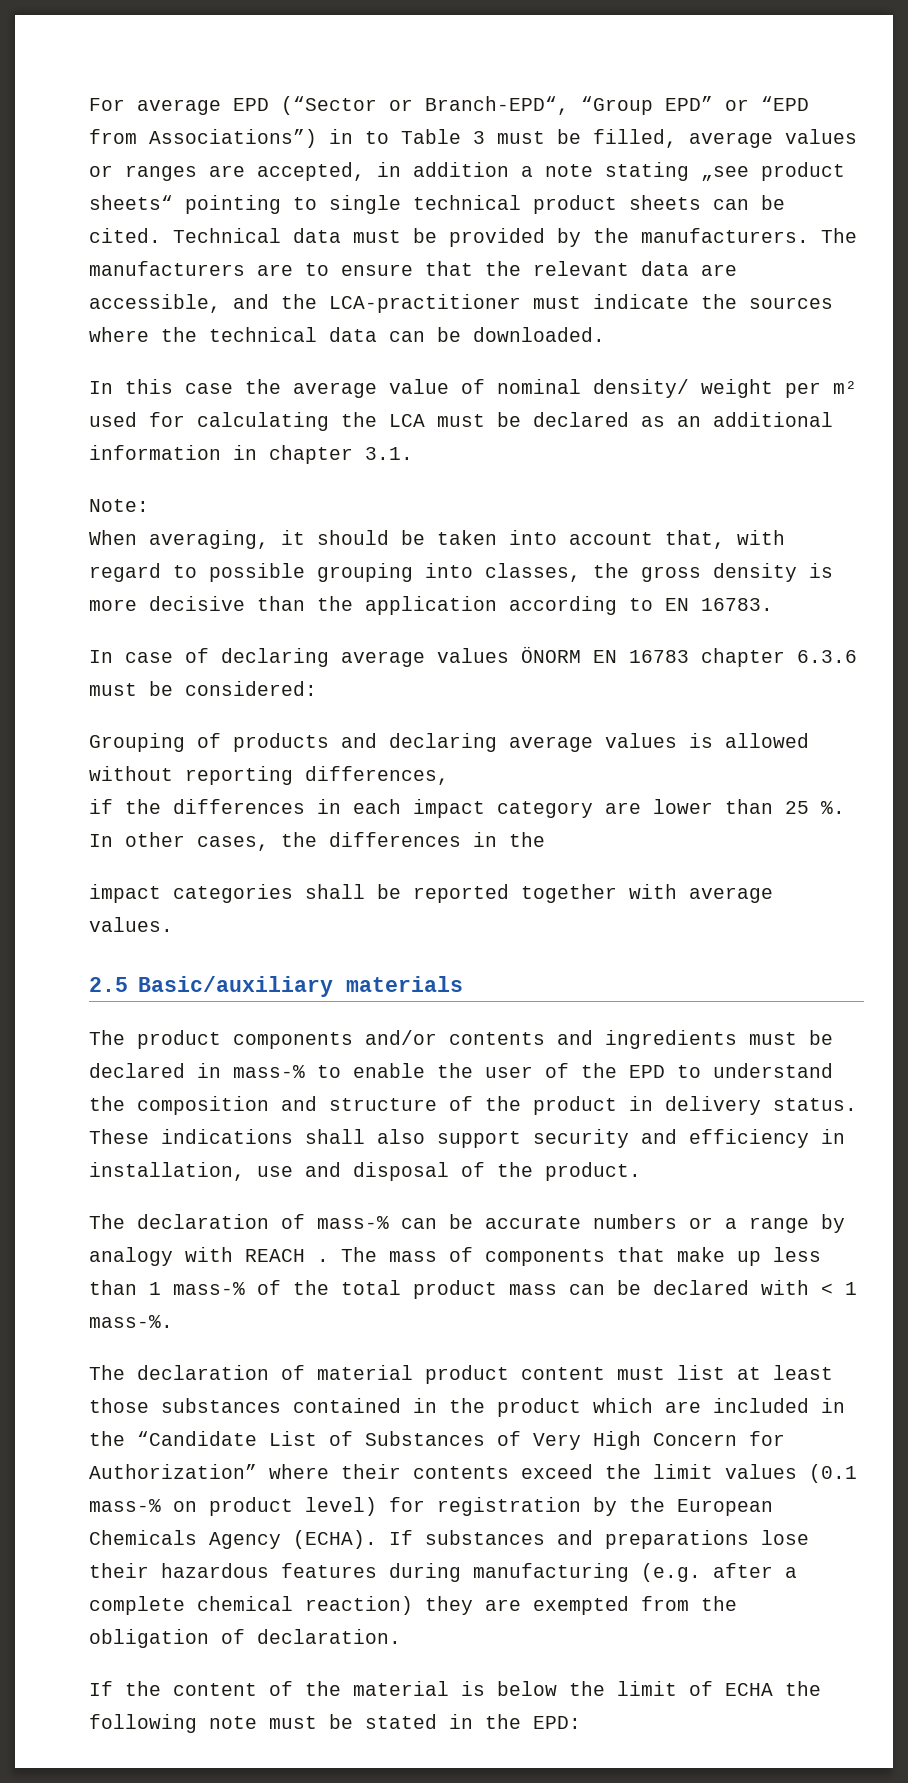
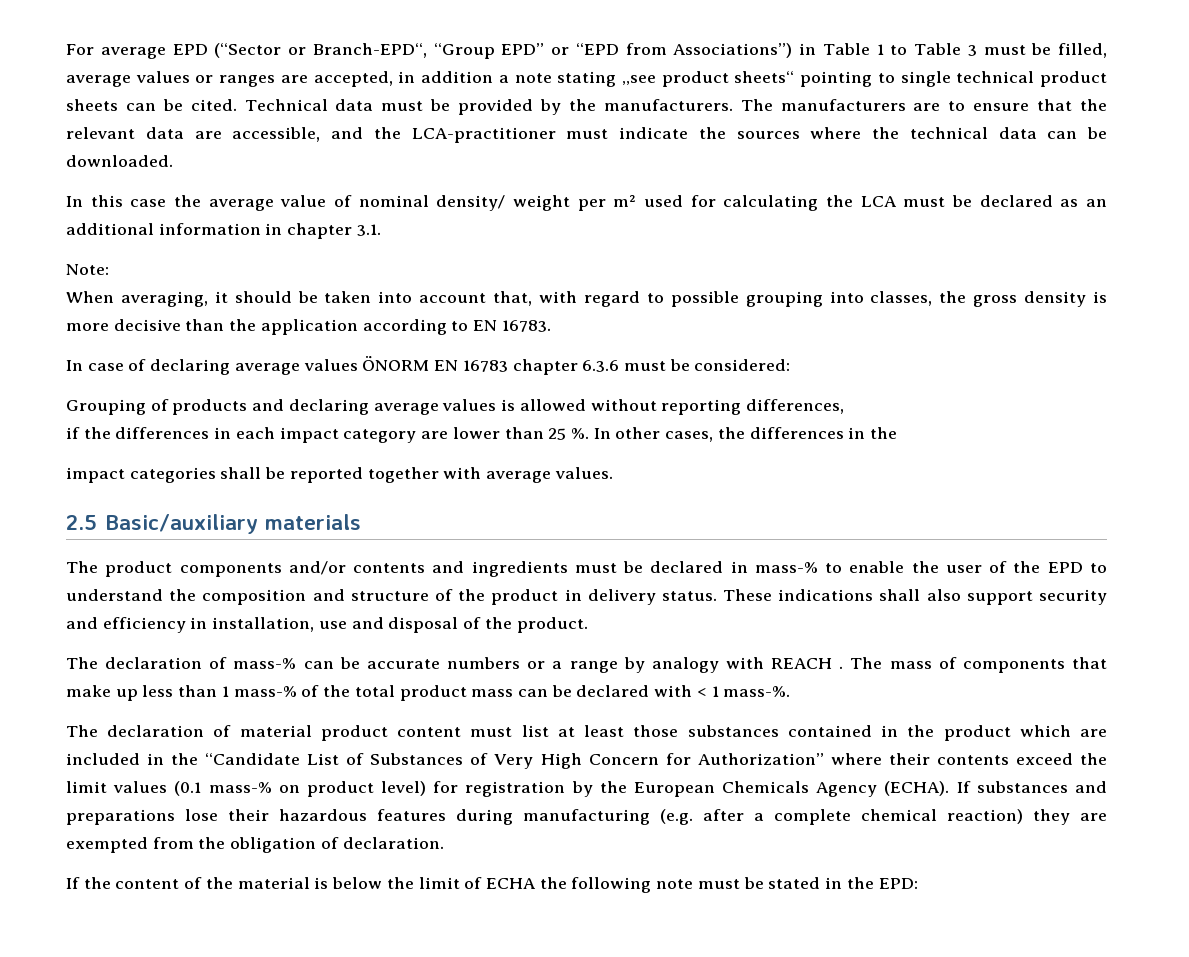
- For average EPD (“Sector or Branch-EPD“, “Group EPD” or “EPD from Associations”) in to Table 3 must be filled, average values or ranges are accepted, in addition a note stating „see product sheets“ pointing to single technical product sheets can be cited.
+ For average EPD (“Sector or Branch-EPD“, “Group EPD” or “EPD from Associations”) in Table 1 to Table 3 must be filled, average values or ranges are accepted, in addition a note stating „see product sheets“ pointing to single technical product sheets can be cited.

